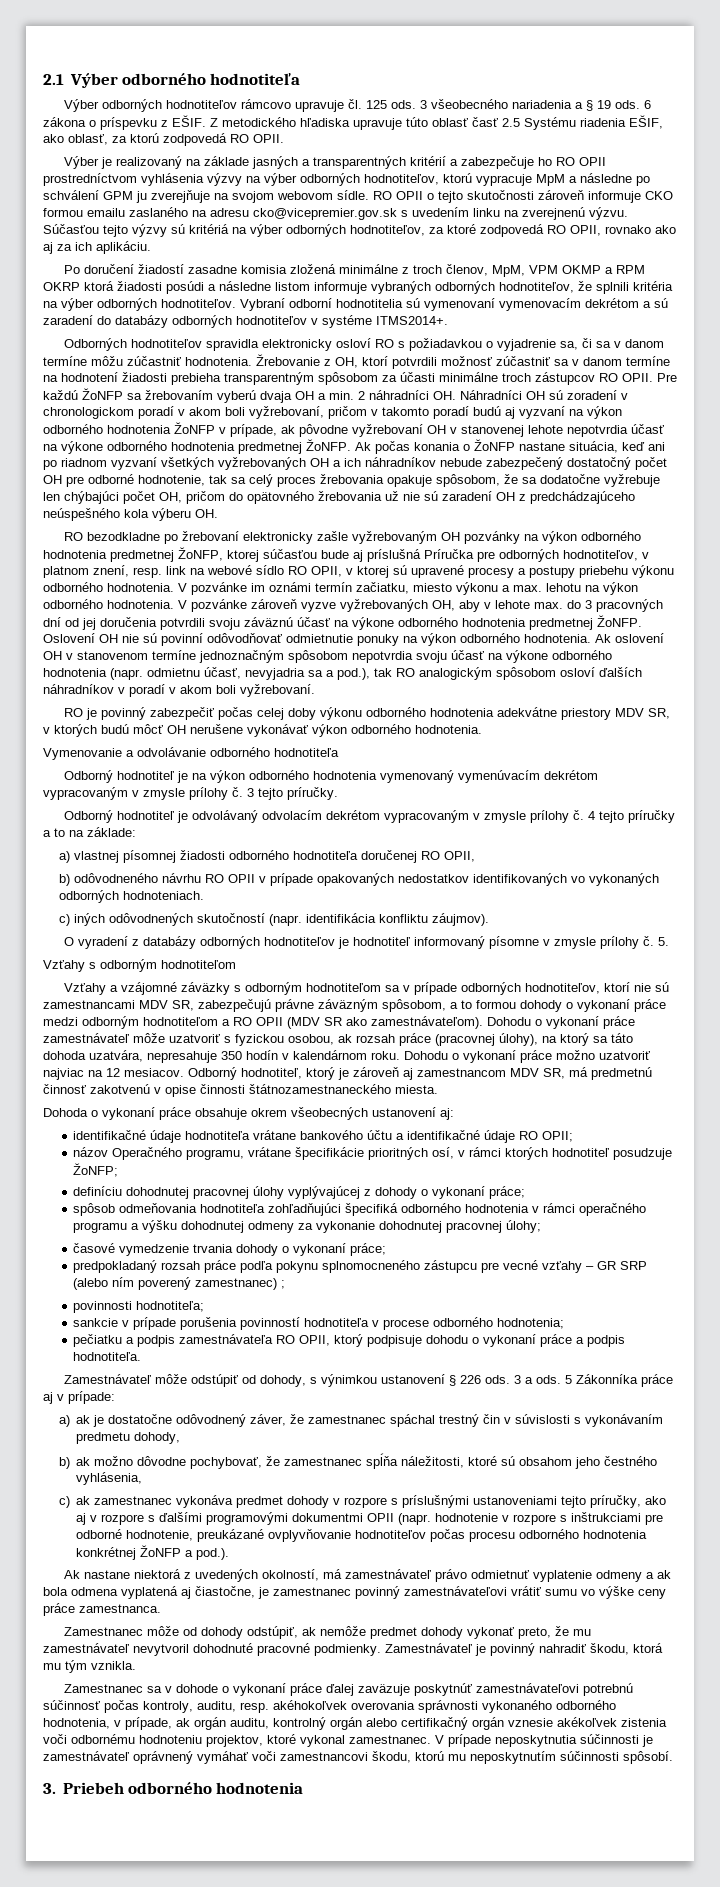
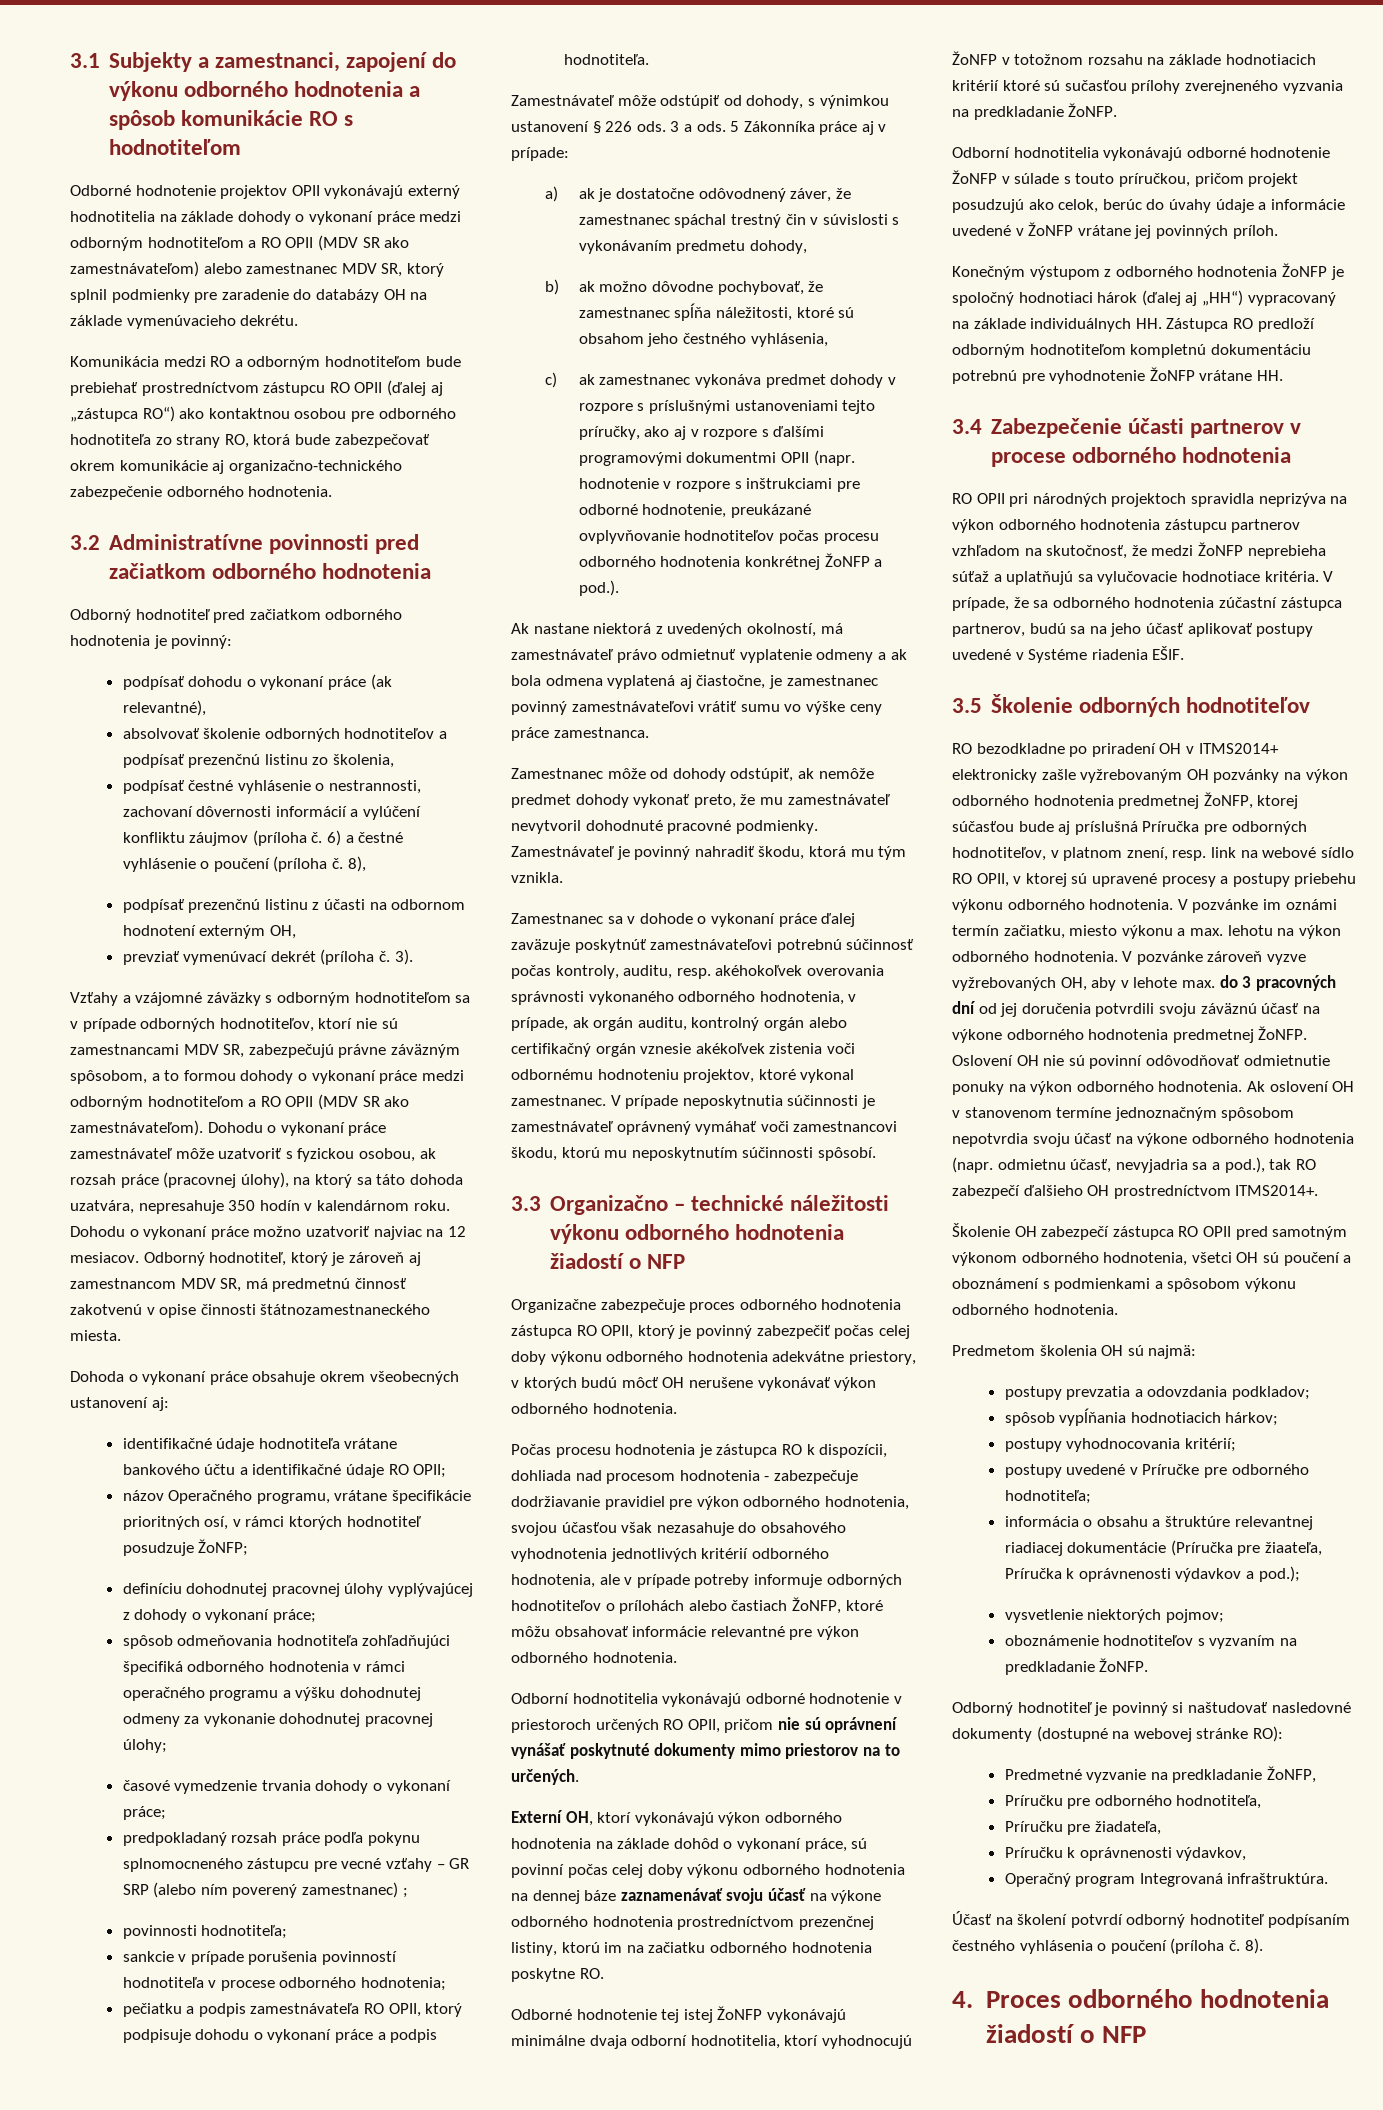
- 2.1 Výber odborného hodnotiteľa
- Výber odborných hodnotiteľov rámcovo upravuje čl. 125 ods. 3 všeobecného nariadenia a § 19 ods. 6 zákona o príspevku z EŠIF. Z metodického hľadiska upravuje túto oblasť časť 2.5 Systému riadenia EŠIF, ako oblasť, za ktorú zodpovedá RO OPII.
- Výber je realizovaný na základe jasných a transparentných kritérií a zabezpečuje ho RO OPII prostredníctvom vyhlásenia výzvy na výber odborných hodnotiteľov, ktorú vypracuje MpM a následne po schválení GPM ju zverejňuje na svojom webovom sídle. RO OPII o tejto skutočnosti zároveň informuje CKO formou emailu zaslaného na adresu cko@vicepremier.gov.sk s uvedením linku na zverejnenú výzvu. Súčasťou tejto výzvy sú kritériá na výber odborných hodnotiteľov, za ktoré zodpovedá RO OPII, rovnako ako aj za ich aplikáciu.
- Po doručení žiadostí zasadne komisia zložená minimálne z troch členov, MpM, VPM OKMP a RPM OKRP ktorá žiadosti posúdi a následne listom informuje vybraných odborných hodnotiteľov, že splnili kritéria na výber odborných hodnotiteľov. Vybraní odborní hodnotitelia sú vymenovaní vymenovacím dekrétom a sú zaradení do databázy odborných hodnotiteľov v systéme ITMS2014+.
- Odborných hodnotiteľov spravidla elektronicky osloví RO s požiadavkou o vyjadrenie sa, či sa v danom termíne môžu zúčastniť hodnotenia. Žrebovanie z OH, ktorí potvrdili možnosť zúčastniť sa v danom termíne na hodnotení žiadosti prebieha transparentným spôsobom za účasti minimálne troch zástupcov RO OPII. Pre každú ŽoNFP sa žrebovaním vyberú dvaja OH a min. 2 náhradníci OH. Náhradníci OH sú zoradení v chronologickom poradí v akom boli vyžrebovaní, pričom v takomto poradí budú aj vyzvaní na výkon odborného hodnotenia ŽoNFP v prípade, ak pôvodne vyžrebovaní OH v stanovenej lehote nepotvrdia účasť na výkone odborného hodnotenia predmetnej ŽoNFP. Ak počas konania o ŽoNFP nastane situácia, keď ani po riadnom vyzvaní všetkých vyžrebovaných OH a ich náhradníkov nebude zabezpečený dostatočný počet OH pre odborné hodnotenie, tak sa celý proces žrebovania opakuje spôsobom, že sa dodatočne vyžrebuje len chýbajúci počet OH, pričom do opätovného žrebovania už nie sú zaradení OH z predchádzajúceho neúspešného kola výberu OH.
- RO bezodkladne po žrebovaní elektronicky zašle vyžrebovaným OH pozvánky na výkon odborného hodnotenia predmetnej ŽoNFP, ktorej súčasťou bude aj príslušná Príručka pre odborných hodnotiteľov, v platnom znení, resp. link na webové sídlo RO OPII, v ktorej sú upravené procesy a postupy priebehu výkonu odborného hodnotenia. V pozvánke im oznámi termín začiatku, miesto výkonu a max. lehotu na výkon odborného hodnotenia. V pozvánke zároveň vyzve vyžrebovaných OH, aby v lehote max. do 3 pracovných dní od jej doručenia potvrdili svoju záväznú účasť na výkone odborného hodnotenia predmetnej ŽoNFP. Oslovení OH nie sú povinní odôvodňovať odmietnutie ponuky na výkon odborného hodnotenia. Ak oslovení OH v stanovenom termíne jednoznačným spôsobom nepotvrdia svoju účasť na výkone odborného hodnotenia (napr. odmietnu účasť, nevyjadria sa a pod.), tak RO analogickým spôsobom osloví ďalších náhradníkov v poradí v akom boli vyžrebovaní.
- RO je povinný zabezpečiť počas celej doby výkonu odborného hodnotenia adekvátne priestory MDV SR, v ktorých budú môcť OH nerušene vykonávať výkon odborného hodnotenia.
- Vymenovanie a odvolávanie odborného hodnotiteľa
- Odborný hodnotiteľ je na výkon odborného hodnotenia vymenovaný vymenúvacím dekrétom vypracovaným v zmysle prílohy č. 3 tejto príručky.
- Odborný hodnotiteľ je odvolávaný odvolacím dekrétom vypracovaným v zmysle prílohy č. 4 tejto príručky a to na základe:
- a) vlastnej písomnej žiadosti odborného hodnotiteľa doručenej RO OPII,
- b) odôvodneného návrhu RO OPII v prípade opakovaných nedostatkov identifikovaných vo vykonaných odborných hodnoteniach.
- c) iných odôvodnených skutočností (napr. identifikácia konfliktu záujmov).
- O vyradení z databázy odborných hodnotiteľov je hodnotiteľ informovaný písomne v zmysle prílohy č. 5.
- Vzťahy s odborným hodnotiteľom
+ 3.1 Subjekty a zamestnanci, zapojení do výkonu odborného hodnotenia a spôsob komunikácie RO s hodnotiteľom
+ Odborné hodnotenie projektov OPII vykonávajú externý hodnotitelia na základe dohody o vykonaní práce medzi odborným hodnotiteľom a RO OPII (MDV SR ako zamestnávateľom) alebo zamestnanec MDV SR, ktorý splnil podmienky pre zaradenie do databázy OH na základe vymenúvacieho dekrétu.
+ Komunikácia medzi RO a odborným hodnotiteľom bude prebiehať prostredníctvom zástupcu RO OPII (ďalej aj „zástupca RO“) ako kontaktnou osobou pre odborného hodnotiteľa zo strany RO, ktorá bude zabezpečovať okrem komunikácie aj organizačno-technického zabezpečenie odborného hodnotenia.
+ 3.2 Administratívne povinnosti pred začiatkom odborného hodnotenia
+ Odborný hodnotiteľ pred začiatkom odborného hodnotenia je povinný:
+ podpísať dohodu o vykonaní práce (ak relevantné),
+ absolvovať školenie odborných hodnotiteľov a podpísať prezenčnú listinu zo školenia,
+ podpísať čestné vyhlásenie o nestrannosti, zachovaní dôvernosti informácií a vylúčení konfliktu záujmov (príloha č. 6) a čestné vyhlásenie o poučení (príloha č. 8),
+ podpísať prezenčnú listinu z účasti na odbornom hodnotení externým OH,
+ prevziať vymenúvací dekrét (príloha č. 3).
- 3. Priebeh odborného hodnotenia
+ 3.3 Organizačno – technické náležitosti výkonu odborného hodnotenia žiadostí o NFP
+ Organizačne zabezpečuje proces odborného hodnotenia zástupca RO OPII, ktorý je povinný zabezpečiť počas celej doby výkonu odborného hodnotenia adekvátne priestory, v ktorých budú môcť OH nerušene vykonávať výkon odborného hodnotenia.
+ Počas procesu hodnotenia je zástupca RO k dispozícii, dohliada nad procesom hodnotenia - zabezpečuje dodržiavanie pravidiel pre výkon odborného hodnotenia, svojou účasťou však nezasahuje do obsahového vyhodnotenia jednotlivých kritérií odborného hodnotenia, ale v prípade potreby informuje odborných hodnotiteľov o prílohách alebo častiach ŽoNFP, ktoré môžu obsahovať informácie relevantné pre výkon odborného hodnotenia.
+ Odborní hodnotitelia vykonávajú odborné hodnotenie v priestoroch určených RO OPII, pričom nie sú oprávnení vynášať poskytnuté dokumenty mimo priestorov na to určených.
+ Externí OH, ktorí vykonávajú výkon odborného hodnotenia na základe dohôd o vykonaní práce, sú povinní počas celej doby výkonu odborného hodnotenia na dennej báze zaznamenávať svoju účasť na výkone odborného hodnotenia prostredníctvom prezenčnej listiny, ktorú im na začiatku odborného hodnotenia poskytne RO.
+ Odborné hodnotenie tej istej ŽoNFP vykonávajú minimálne dvaja odborní hodnotitelia, ktorí vyhodnocujú ŽoNFP v totožnom rozsahu na základe hodnotiacich kritérií ktoré sú sučasťou prílohy zverejneného vyzvania na predkladanie ŽoNFP.
+ Odborní hodnotitelia vykonávajú odborné hodnotenie ŽoNFP v súlade s touto príručkou, pričom projekt posudzujú ako celok, berúc do úvahy údaje a informácie uvedené v ŽoNFP vrátane jej povinných príloh.
+ Konečným výstupom z odborného hodnotenia ŽoNFP je spoločný hodnotiaci hárok (ďalej aj „HH“) vypracovaný na základe individuálnych HH. Zástupca RO predloží odborným hodnotiteľom kompletnú dokumentáciu potrebnú pre vyhodnotenie ŽoNFP vrátane HH.
+ 3.4 Zabezpečenie účasti partnerov v procese odborného hodnotenia
+ RO OPII pri národných projektoch spravidla neprizýva na výkon odborného hodnotenia zástupcu partnerov vzhľadom na skutočnosť, že medzi ŽoNFP neprebieha súťaž a uplatňujú sa vylučovacie hodnotiace kritéria. V prípade, že sa odborného hodnotenia zúčastní zástupca partnerov, budú sa na jeho účasť aplikovať postupy uvedené v Systéme riadenia EŠIF.
+ 3.5 Školenie odborných hodnotiteľov
+ RO bezodkladne po priradení OH v ITMS2014+ elektronicky zašle vyžrebovaným OH pozvánky na výkon odborného hodnotenia predmetnej ŽoNFP, ktorej súčasťou bude aj príslušná Príručka pre odborných hodnotiteľov, v platnom znení, resp. link na webové sídlo RO OPII, v ktorej sú upravené procesy a postupy priebehu výkonu odborného hodnotenia. V pozvánke im oznámi termín začiatku, miesto výkonu a max. lehotu na výkon odborného hodnotenia. V pozvánke zároveň vyzve vyžrebovaných OH, aby v lehote max. do 3 pracovných dní od jej doručenia potvrdili svoju záväznú účasť na výkone odborného hodnotenia predmetnej ŽoNFP. Oslovení OH nie sú povinní odôvodňovať odmietnutie ponuky na výkon odborného hodnotenia. Ak oslovení OH v stanovenom termíne jednoznačným spôsobom nepotvrdia svoju účasť na výkone odborného hodnotenia (napr. odmietnu účasť, nevyjadria sa a pod.), tak RO zabezpečí ďalšieho OH prostredníctvom ITMS2014+.
+ Školenie OH zabezpečí zástupca RO OPII pred samotným výkonom odborného hodnotenia, všetci OH sú poučení a oboznámení s podmienkami a spôsobom výkonu odborného hodnotenia.
+ Predmetom školenia OH sú najmä:
+ postupy prevzatia a odovzdania podkladov;
+ spôsob vypĺňania hodnotiacich hárkov;
+ postupy vyhodnocovania kritérií;
+ postupy uvedené v Príručke pre odborného hodnotiteľa;
+ informácia o obsahu a štruktúre relevantnej riadiacej dokumentácie (Príručka pre žiaateľa, Príručka k oprávnenosti výdavkov a pod.);
+ vysvetlenie niektorých pojmov;
+ oboznámenie hodnotiteľov s vyzvaním na predkladanie ŽoNFP.
+ Odborný hodnotiteľ je povinný si naštudovať nasledovné dokumenty (dostupné na webovej stránke RO):
+ Predmetné vyzvanie na predkladanie ŽoNFP,
+ Príručku pre odborného hodnotiteľa,
+ Príručku pre žiadateľa,
+ Príručku k oprávnenosti výdavkov,
+ Operačný program Integrovaná infraštruktúra.
+ Účasť na školení potvrdí odborný hodnotiteľ podpísaním čestného vyhlásenia o poučení (príloha č. 8).
+ 4. Proces odborného hodnotenia žiadostí o NFP

